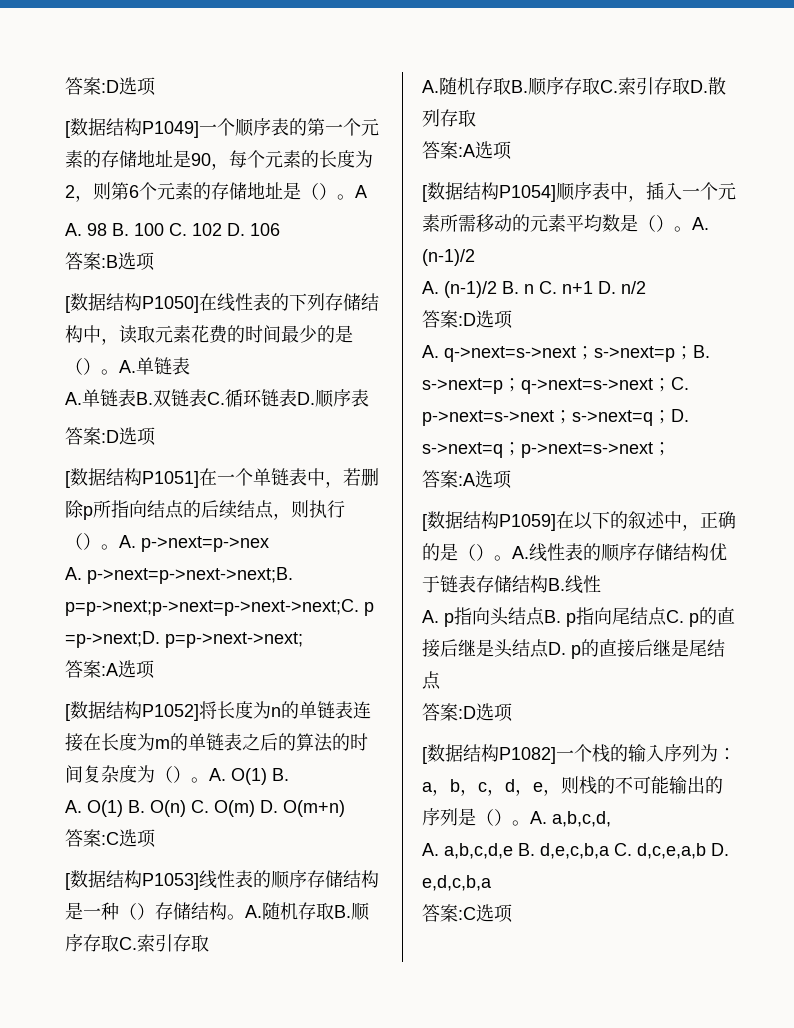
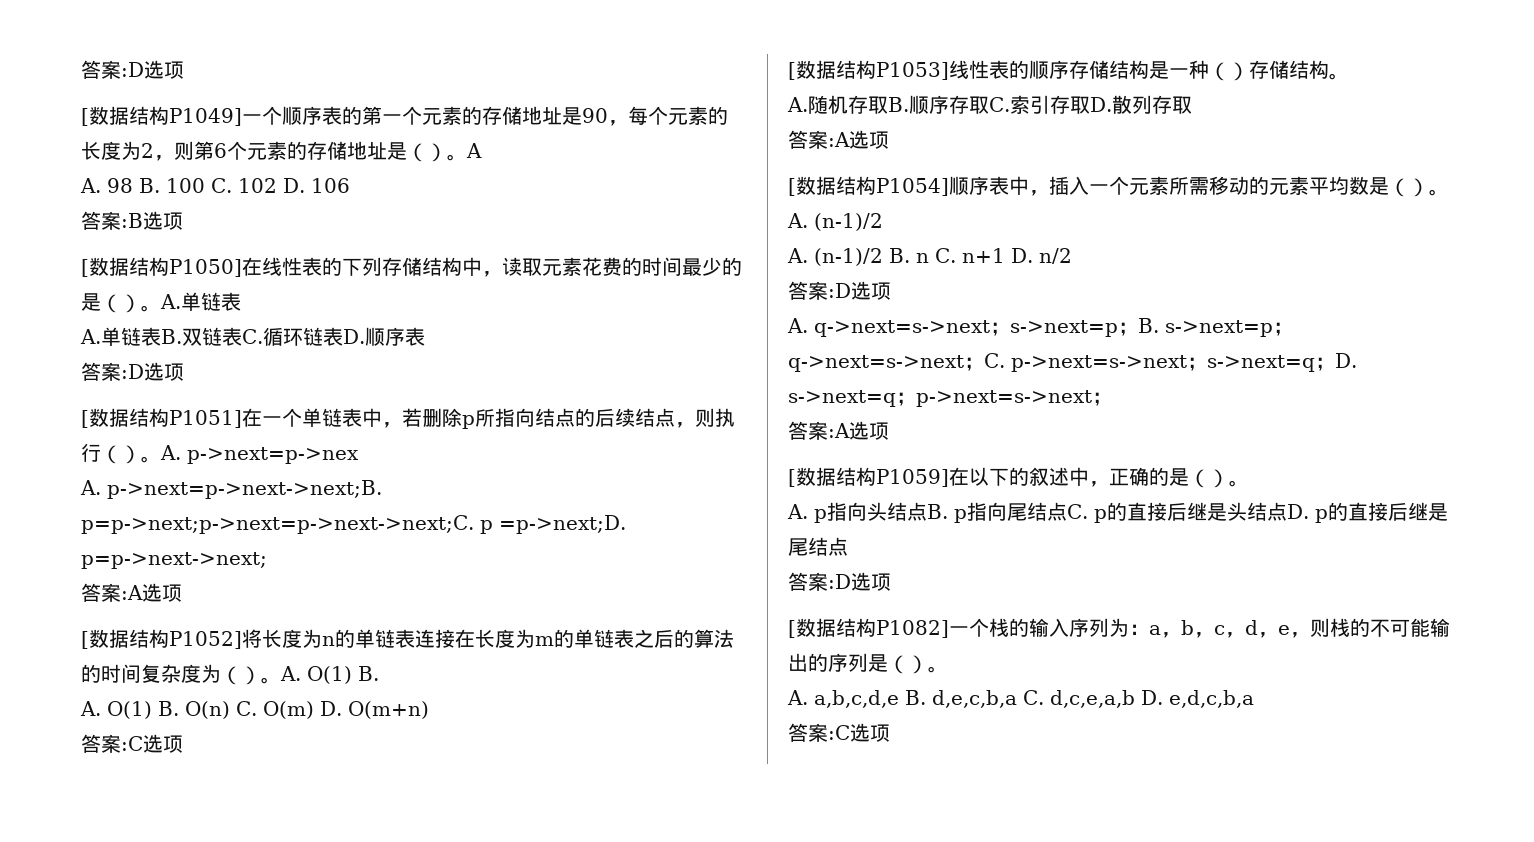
- [数据结构P1053]线性表的顺序存储结构是一种（）存储结构。A.随机存取B.顺序存取C.索引存取
+ [数据结构P1053]线性表的顺序存储结构是一种（）存储结构。
- A.线性表的顺序存储结构优于链表存储结构B.线性
- A. a,b,c,d,

